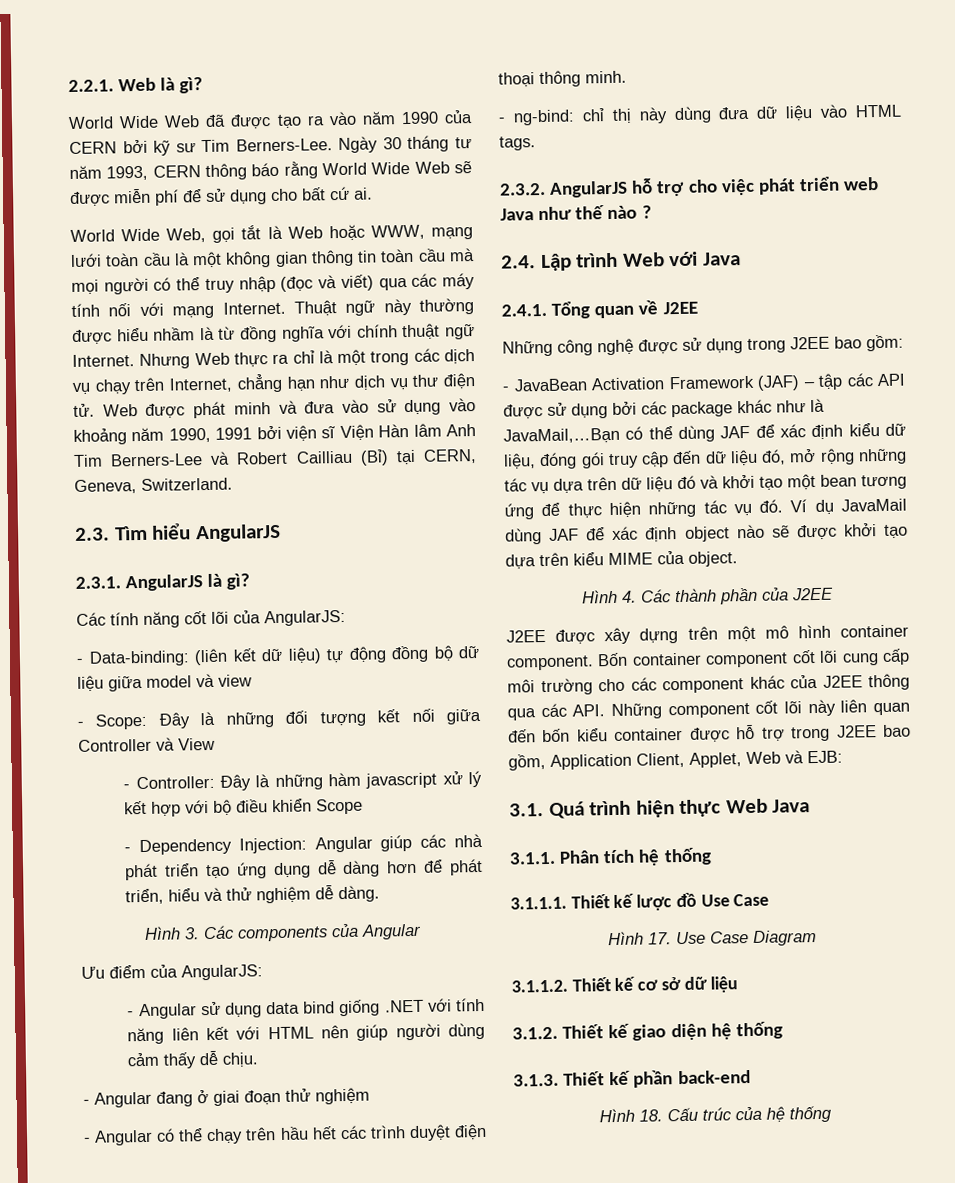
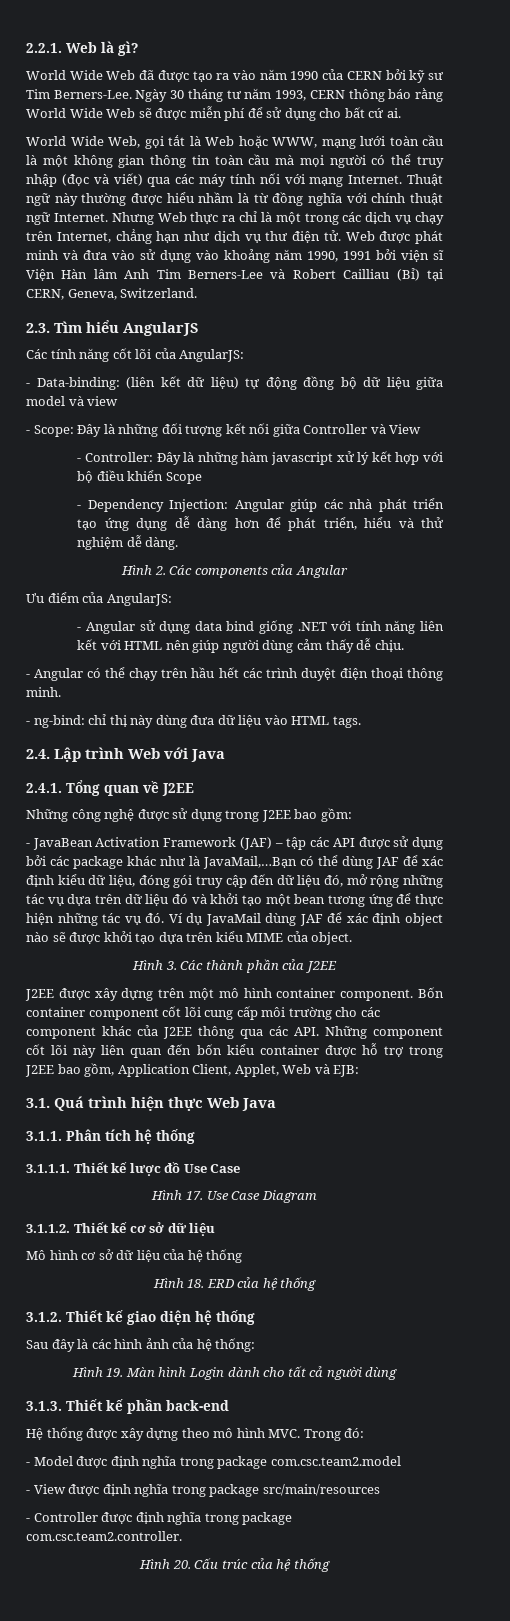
- 2.3.1. AngularJS là gì?
- Hình 3. Các components của Angular
+ Hình 2. Các components của Angular
- - Angular đang ở giai đoạn thử nghiệm
- 2.3.2. AngularJS hỗ trợ cho việc phát triển web Java như thế nào ?
- Hình 4. Các thành phần của J2EE
+ Hình 3. Các thành phần của J2EE
+ Mô hình cơ sở dữ liệu của hệ thống
+ Hình 18. ERD của hệ thống
+ Sau đây là các hình ảnh của hệ thống:
+ Hình 19. Màn hình Login dành cho tất cả người dùng
- Hình 18. Cấu trúc của hệ thống
+ Hệ thống được xây dựng theo mô hình MVC. Trong đó:
+ - Model được định nghĩa trong package com.csc.team2.model
+ - View được định nghĩa trong package src/main/resources
+ - Controller được định nghĩa trong package com.csc.team2.controller.
+ Hình 20. Cấu trúc của hệ thống

